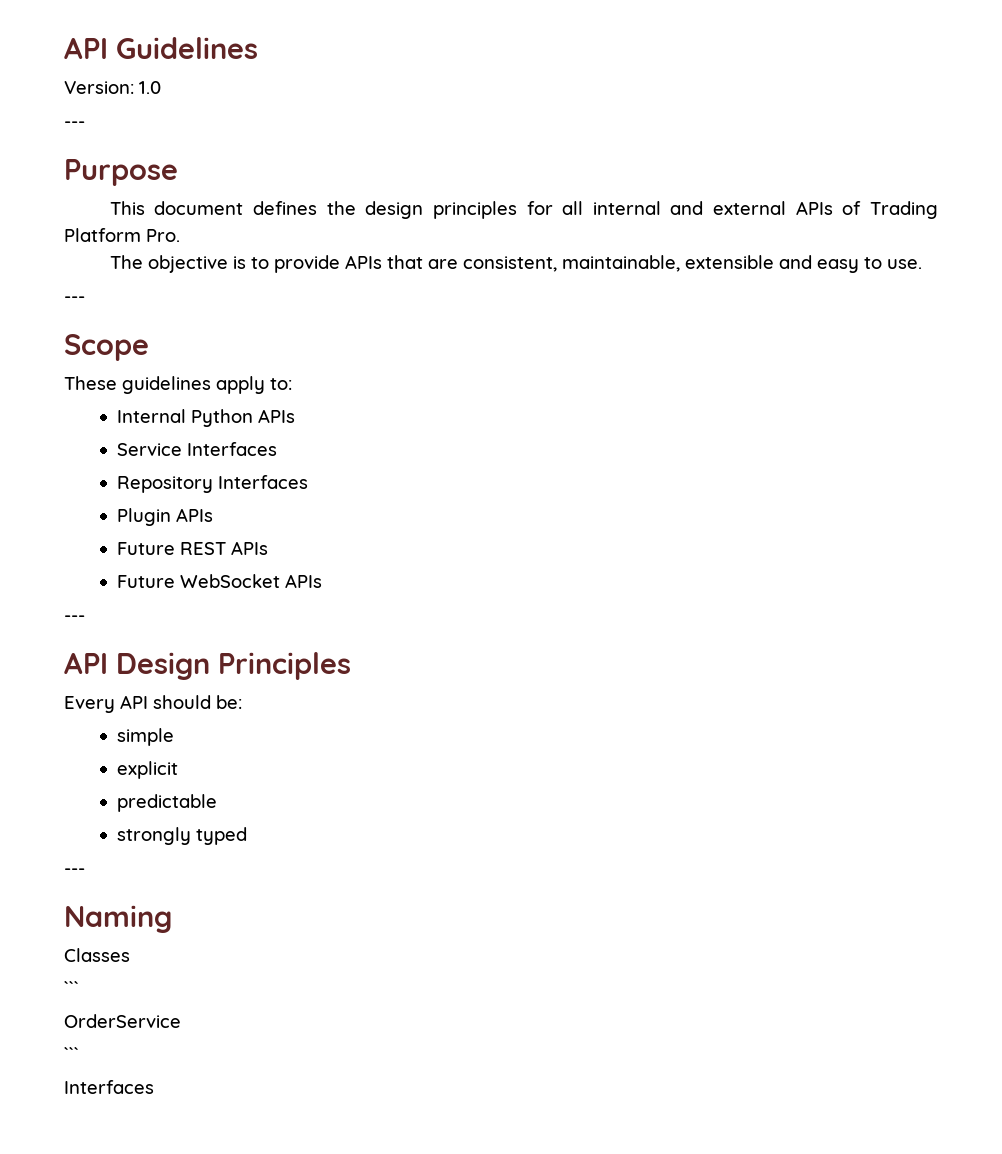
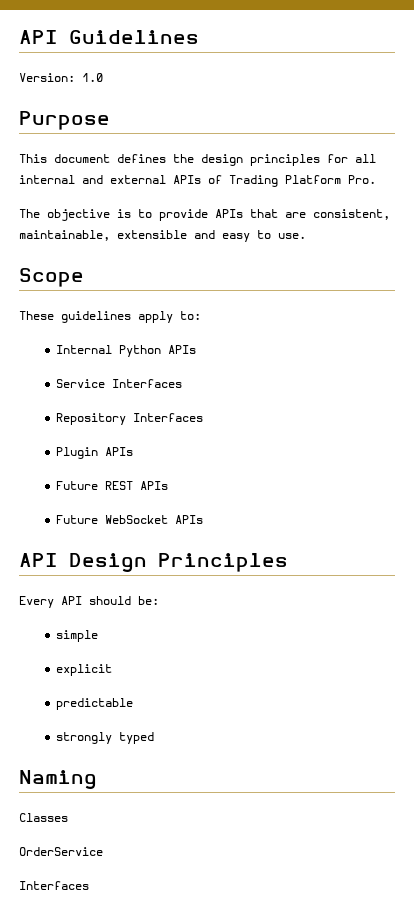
  Version: 1.0
- ---
  The objective is to provide APIs that are consistent, maintainable, extensible and easy to use.
- ---
  Future WebSocket APIs
- ---
  strongly typed
- ---
  Classes
- ```
  OrderService
- ```

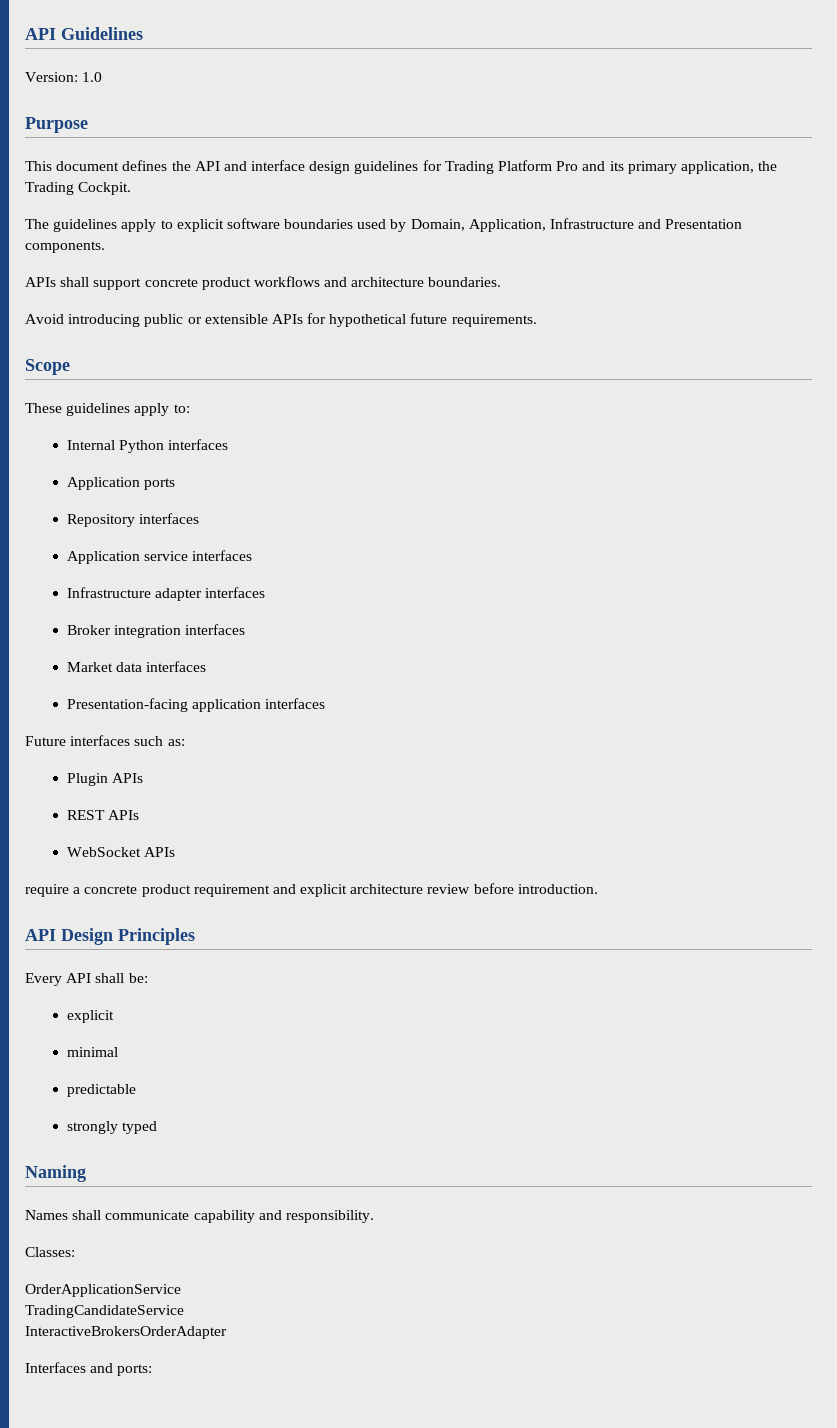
- This document defines the design principles for all internal and external APIs of Trading Platform Pro.
- The objective is to provide APIs that are consistent, maintainable, extensible and easy to use.
+ This document defines the API and interface design guidelines for Trading Platform Pro and its primary application, the Trading Cockpit.
+ The guidelines apply to explicit software boundaries used by Domain, Application, Infrastructure and Presentation components.
+ APIs shall support concrete product workflows and architecture boundaries.
+ Avoid introducing public or extensible APIs for hypothetical future requirements.
- Internal Python APIs
- Service Interfaces
- Repository Interfaces
+ Internal Python interfaces
+ Application ports
+ Repository interfaces
+ Application service interfaces
+ Infrastructure adapter interfaces
+ Broker integration interfaces
+ Market data interfaces
+ Presentation-facing application interfaces
+ Future interfaces such as:
- Future REST APIs
+ REST APIs
- Future WebSocket APIs
+ WebSocket APIs
+ require a concrete product requirement and explicit architecture review before introduction.
- Every API should be:
- simple
+ Every API shall be:
  explicit
+ minimal
- Classes
- OrderService
- Interfaces
+ Names shall communicate capability and responsibility.
+ Classes:
+ OrderApplicationService
+ TradingCandidateService
+ InteractiveBrokersOrderAdapter
+ Interfaces and ports:

